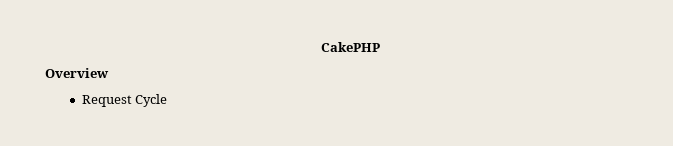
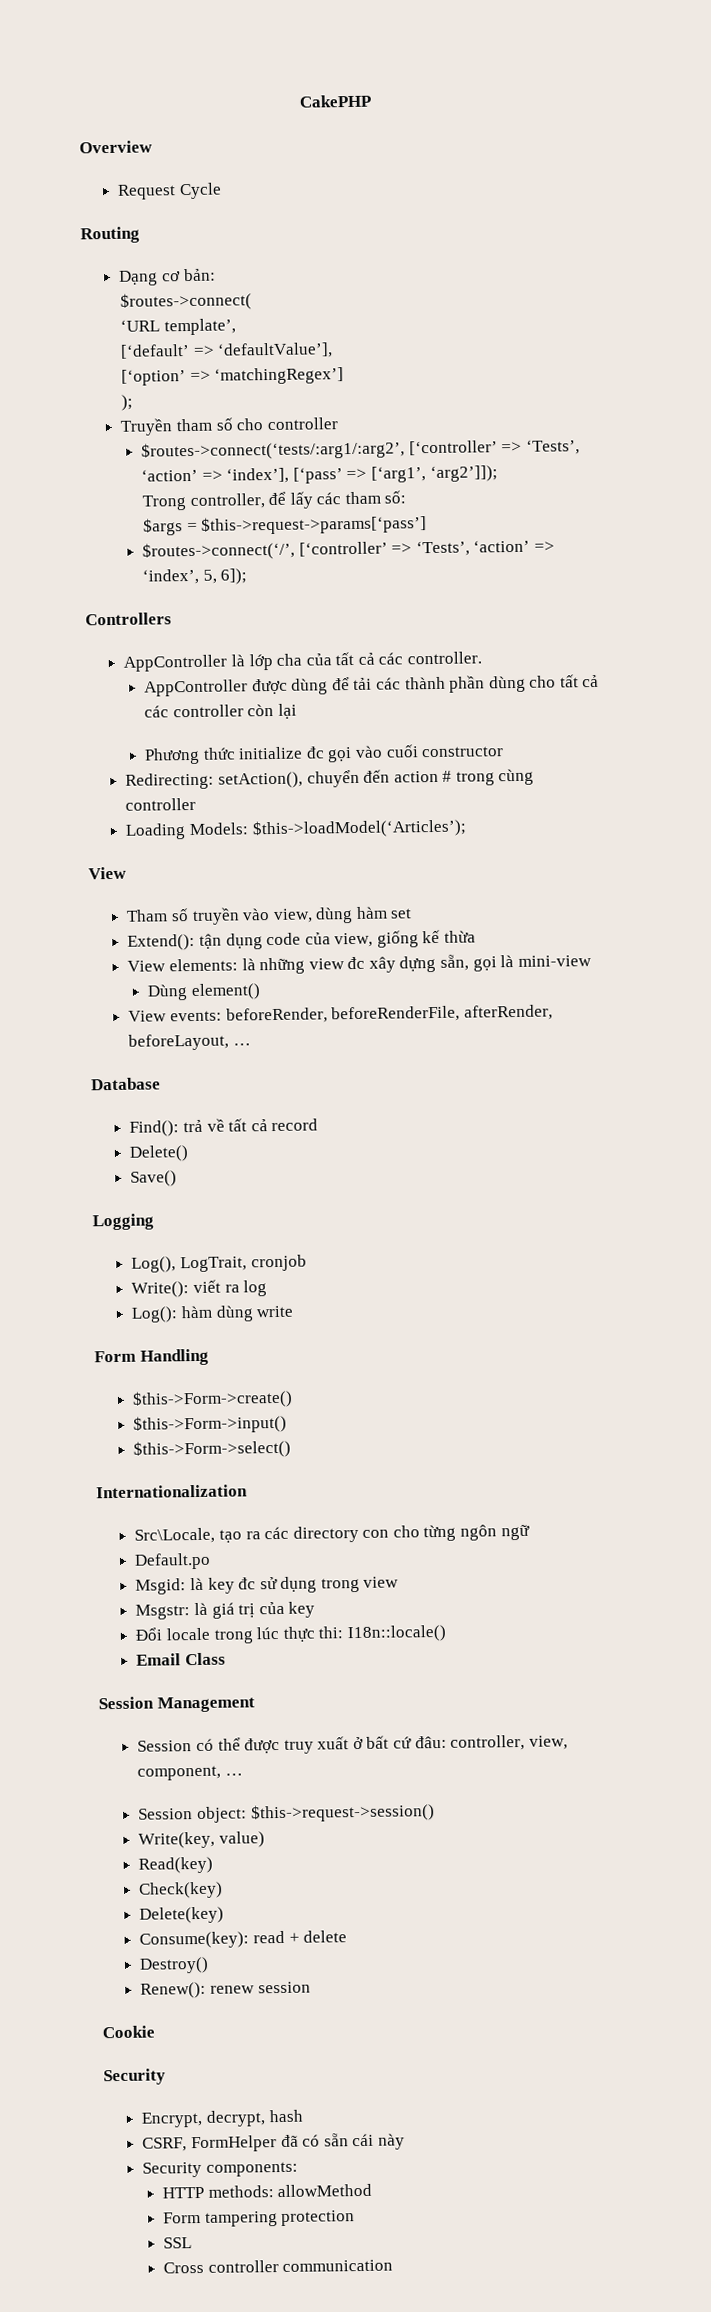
+ Routing
+ Dạng cơ bản:
+ $routes->connect(
+ ‘URL template’,
+ [‘default’ => ‘defaultValue’],
+ [‘option’ => ‘matchingRegex’]
+ );
+ Truyền tham số cho controller
+ $routes->connect(‘tests/:arg1/:arg2’, [‘controller’ => ‘Tests’, ‘action’ => ‘index’], [‘pass’ => [‘arg1’, ‘arg2’]]);
+ Trong controller, để lấy các tham số:
+ $args = $this->request->params[‘pass’]
+ $routes->connect(‘/’, [‘controller’ => ‘Tests’, ‘action’ => ‘index’, 5, 6]);
+ Controllers
+ AppController là lớp cha của tất cả các controller.
+ AppController được dùng để tải các thành phần dùng cho tất cả các controller còn lại
+ Phương thức initialize đc gọi vào cuối constructor
+ Redirecting: setAction(), chuyển đến action # trong cùng controller
+ Loading Models: $this->loadModel(‘Articles’);
+ View
+ Tham số truyền vào view, dùng hàm set
+ Extend(): tận dụng code của view, giống kế thừa
+ View elements: là những view đc xây dựng sẵn, gọi là mini-view
+ Dùng element()
+ View events: beforeRender, beforeRenderFile, afterRender, beforeLayout, …
+ Database
+ Find(): trả về tất cả record
+ Delete()
+ Save()
+ Logging
+ Log(), LogTrait, cronjob
+ Write(): viết ra log
+ Log(): hàm dùng write
+ Form Handling
+ $this->Form->create()
+ $this->Form->input()
+ $this->Form->select()
+ Internationalization
+ Src\Locale, tạo ra các directory con cho từng ngôn ngữ
+ Default.po
+ Msgid: là key đc sử dụng trong view
+ Msgstr: là giá trị của key
+ Đổi locale trong lúc thực thi: I18n::locale()
+ Email Class
+ Session Management
+ Session có thể được truy xuất ở bất cứ đâu: controller, view, component, …
+ Session object: $this->request->session()
+ Write(key, value)
+ Read(key)
+ Check(key)
+ Delete(key)
+ Consume(key): read + delete
+ Destroy()
+ Renew(): renew session
+ Cookie
+ Security
+ Encrypt, decrypt, hash
+ CSRF, FormHelper đã có sẵn cái này
+ Security components:
+ HTTP methods: allowMethod
+ Form tampering protection
+ SSL
+ Cross controller communication

